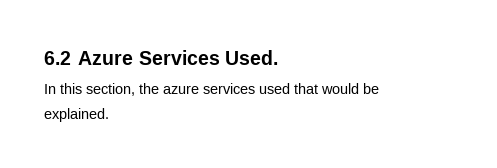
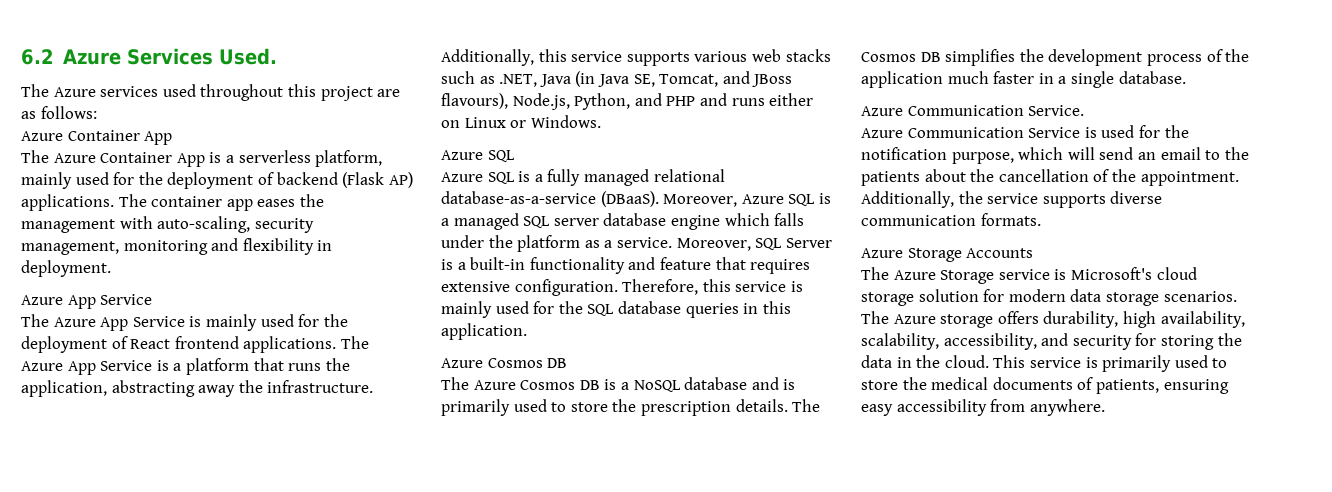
- In this section, the azure services used that would be explained.
+ The Azure services used throughout this project are as follows:
+ Azure Container App
+ The Azure Container App is a serverless platform, mainly used for the deployment of backend (Flask AP) applications. The container app eases the management with auto-scaling, security management, monitoring and flexibility in deployment.
+ Azure App Service
+ The Azure App Service is mainly used for the deployment of React frontend applications. The Azure App Service is a platform that runs the application, abstracting away the infrastructure. Additionally, this service supports various web stacks such as .NET, Java (in Java SE, Tomcat, and JBoss flavours), Node.js, Python, and PHP and runs either on Linux or Windows.
+ Azure SQL
+ Azure SQL is a fully managed relational database-as-a-service (DBaaS). Moreover, Azure SQL is a managed SQL server database engine which falls under the platform as a service. Moreover, SQL Server is a built-in functionality and feature that requires extensive configuration. Therefore, this service is mainly used for the SQL database queries in this application.
+ Azure Cosmos DB
+ The Azure Cosmos DB is a NoSQL database and is primarily used to store the prescription details. The Cosmos DB simplifies the development process of the application much faster in a single database.
+ Azure Communication Service.
+ Azure Communication Service is used for the notification purpose, which will send an email to the patients about the cancellation of the appointment. Additionally, the service supports diverse communication formats.
+ Azure Storage Accounts
+ The Azure Storage service is Microsoft's cloud storage solution for modern data storage scenarios. The Azure storage offers durability, high availability, scalability, accessibility, and security for storing the data in the cloud. This service is primarily used to store the medical documents of patients, ensuring easy accessibility from anywhere.

